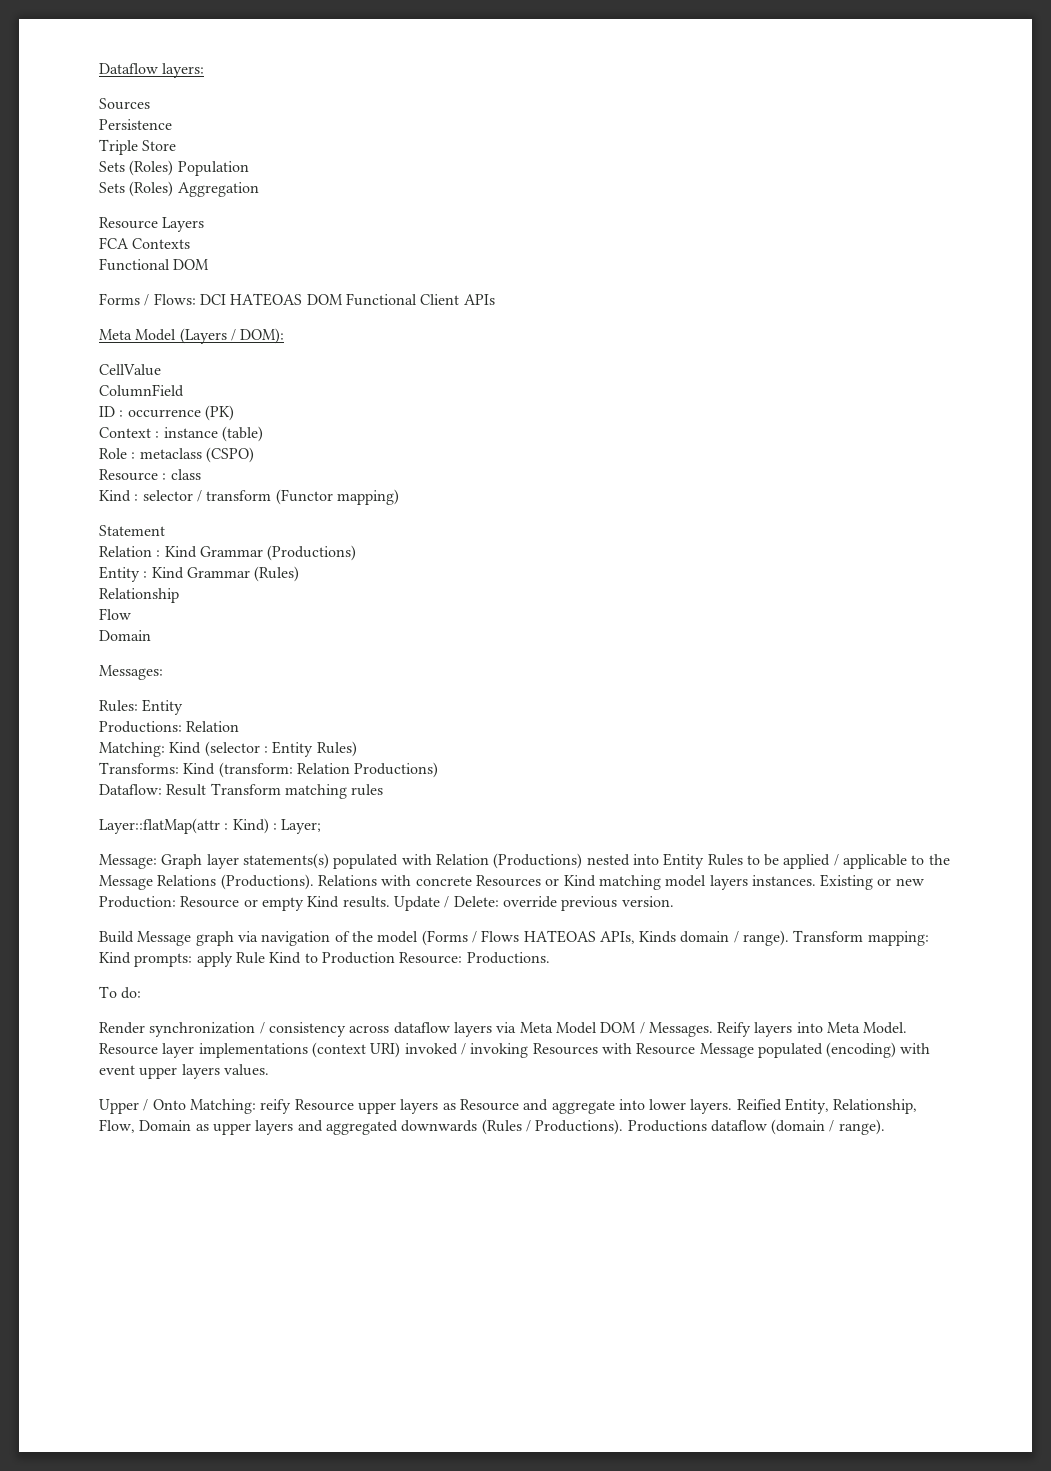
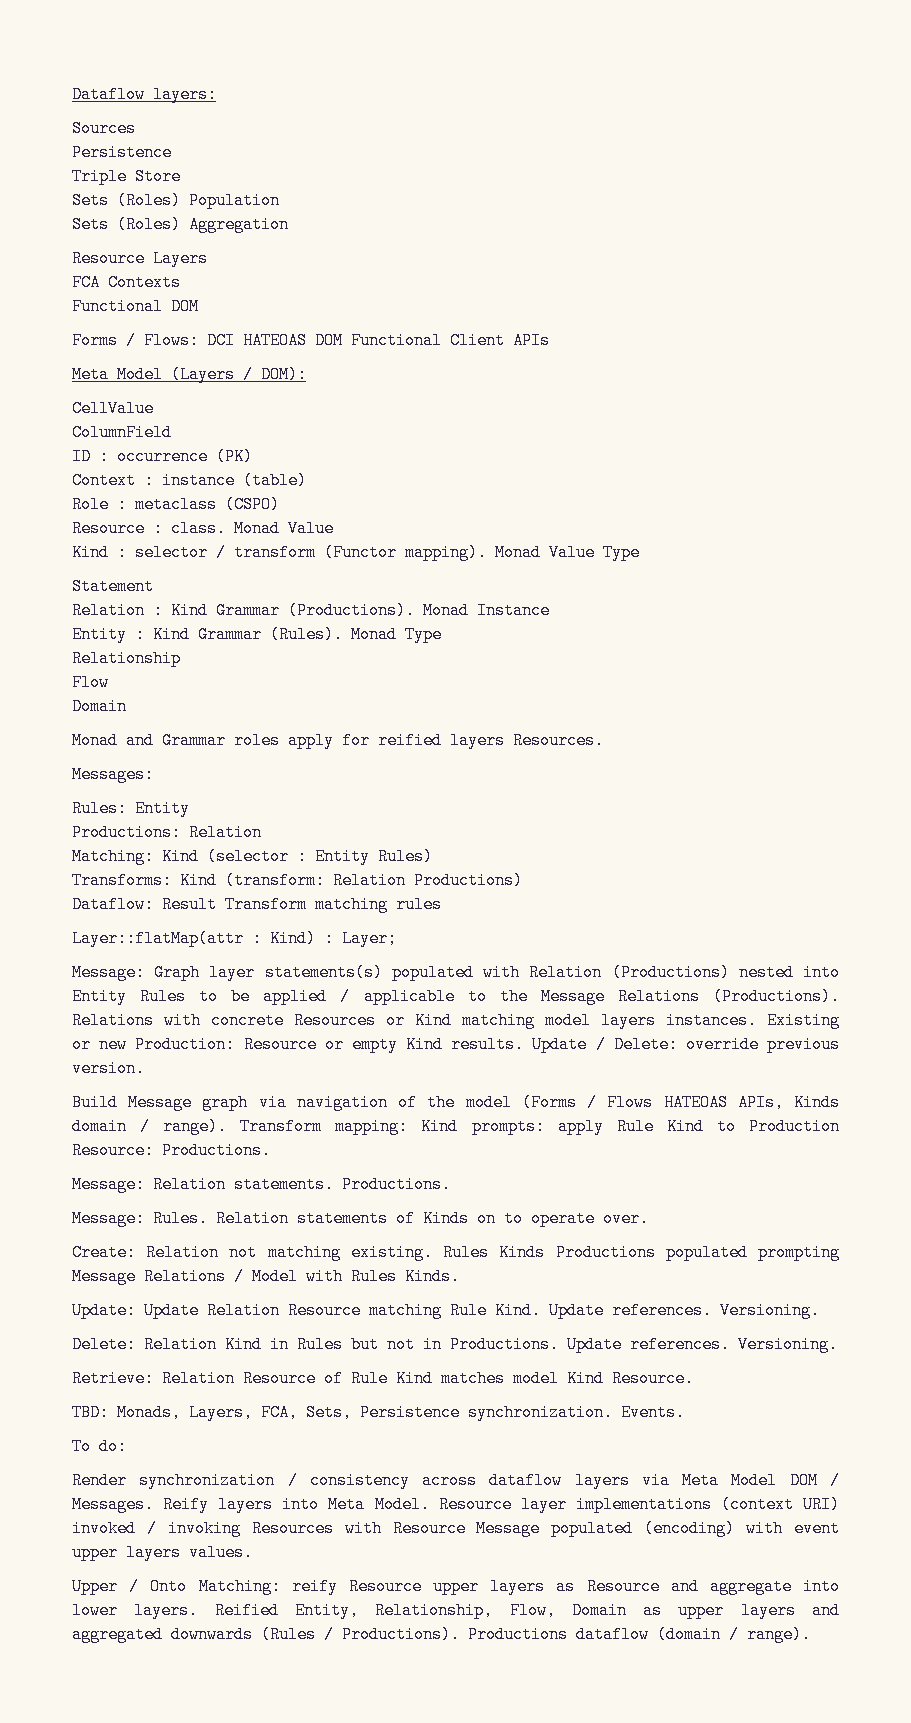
- Resource : class
+ Resource : class. Monad Value
- Kind : selector / transform (Functor mapping)
+ Kind : selector / transform (Functor mapping). Monad Value Type
- Relation : Kind Grammar (Productions)
+ Relation : Kind Grammar (Productions). Monad Instance
- Entity : Kind Grammar (Rules)
+ Entity : Kind Grammar (Rules). Monad Type
+ Monad and Grammar roles apply for reified layers Resources.
+ Message: Relation statements. Productions.
+ Message: Rules. Relation statements of Kinds on to operate over.
+ Create: Relation not matching existing. Rules Kinds Productions populated prompting Message Relations / Model with Rules Kinds.
+ Update: Update Relation Resource matching Rule Kind. Update references. Versioning.
+ Delete: Relation Kind in Rules but not in Productions. Update references. Versioning.
+ Retrieve: Relation Resource of Rule Kind matches model Kind Resource.
+ TBD: Monads, Layers, FCA, Sets, Persistence synchronization. Events.

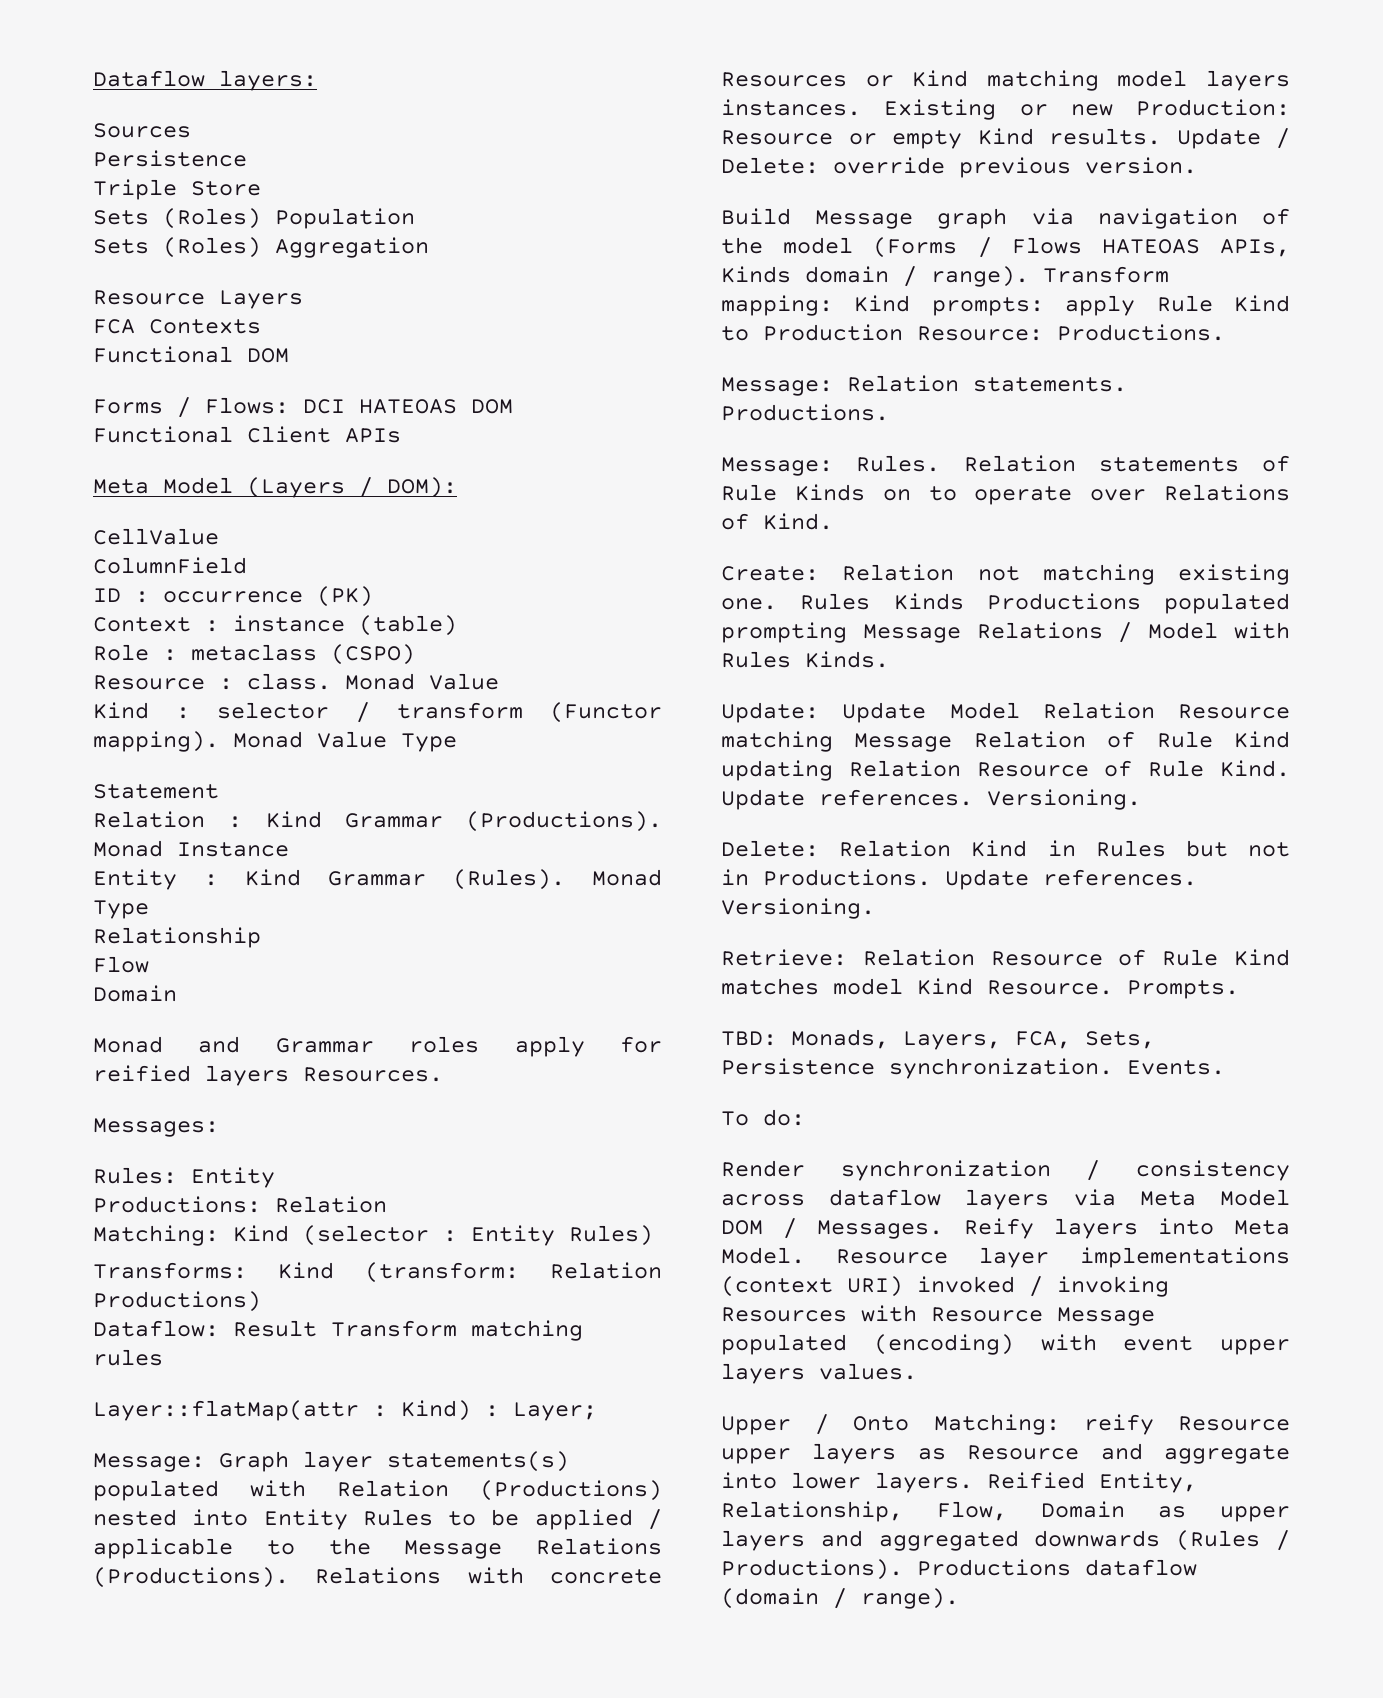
- Relation statements of Kinds on to operate over.
+ Relation statements of Rule Kinds on to operate over Relations of Kind.
- Create: Relation not matching existing.
+ Create: Relation not matching existing one.
- Update: Update Relation Resource matching Rule Kind.
+ Update: Update Model Relation Resource matching Message Relation of Rule Kind updating Relation Resource of Rule Kind.
+ Prompts.

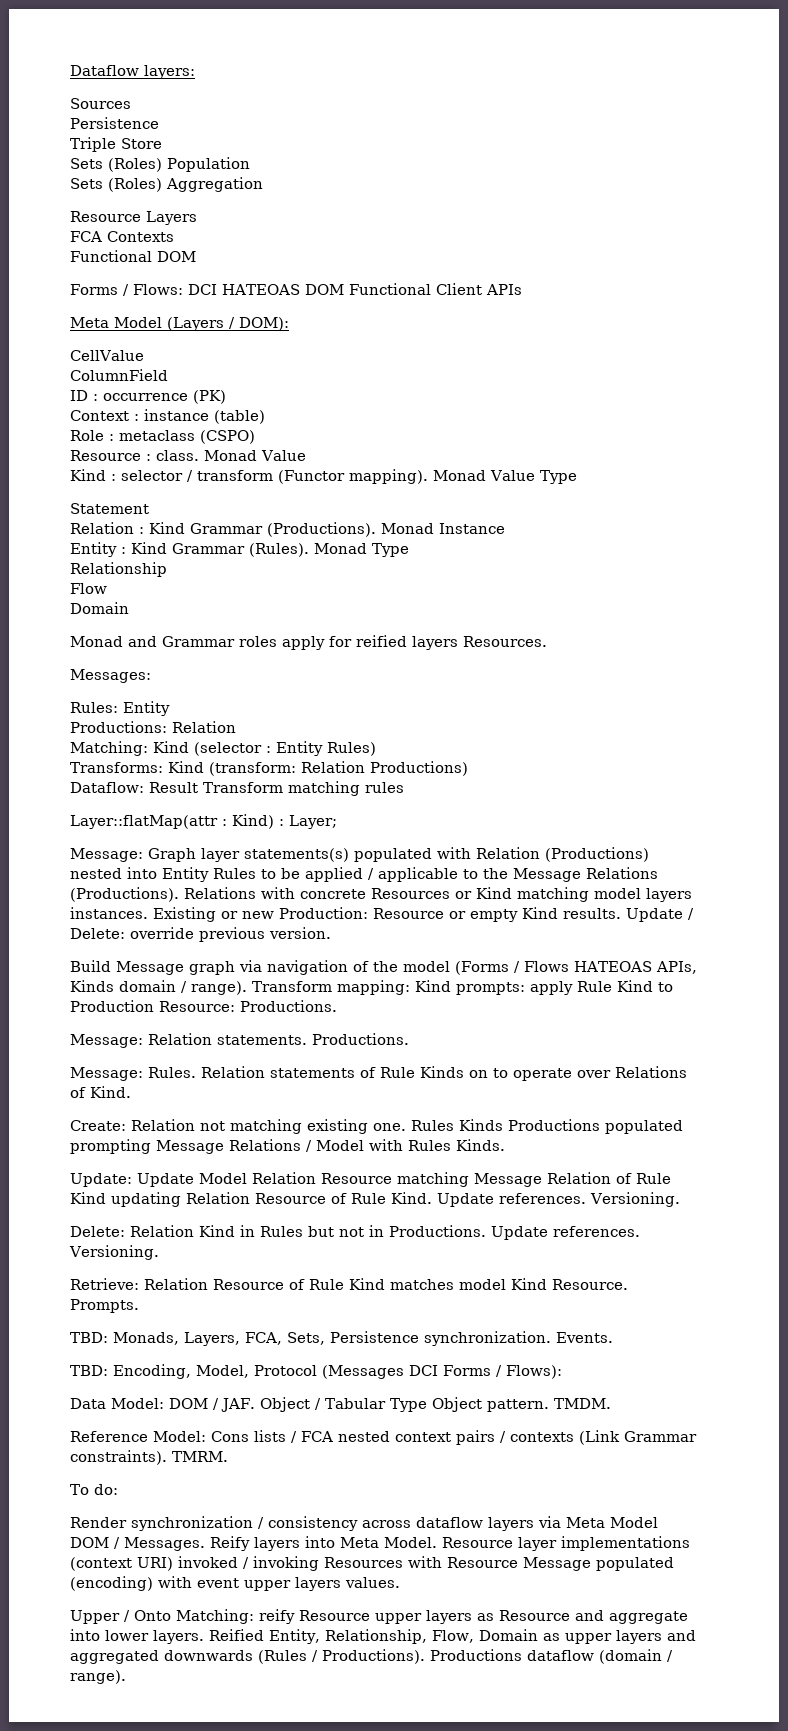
+ TBD: Encoding, Model, Protocol (Messages DCI Forms / Flows):
+ Data Model: DOM / JAF. Object / Tabular Type Object pattern. TMDM.
+ Reference Model: Cons lists / FCA nested context pairs / contexts (Link Grammar constraints). TMRM.

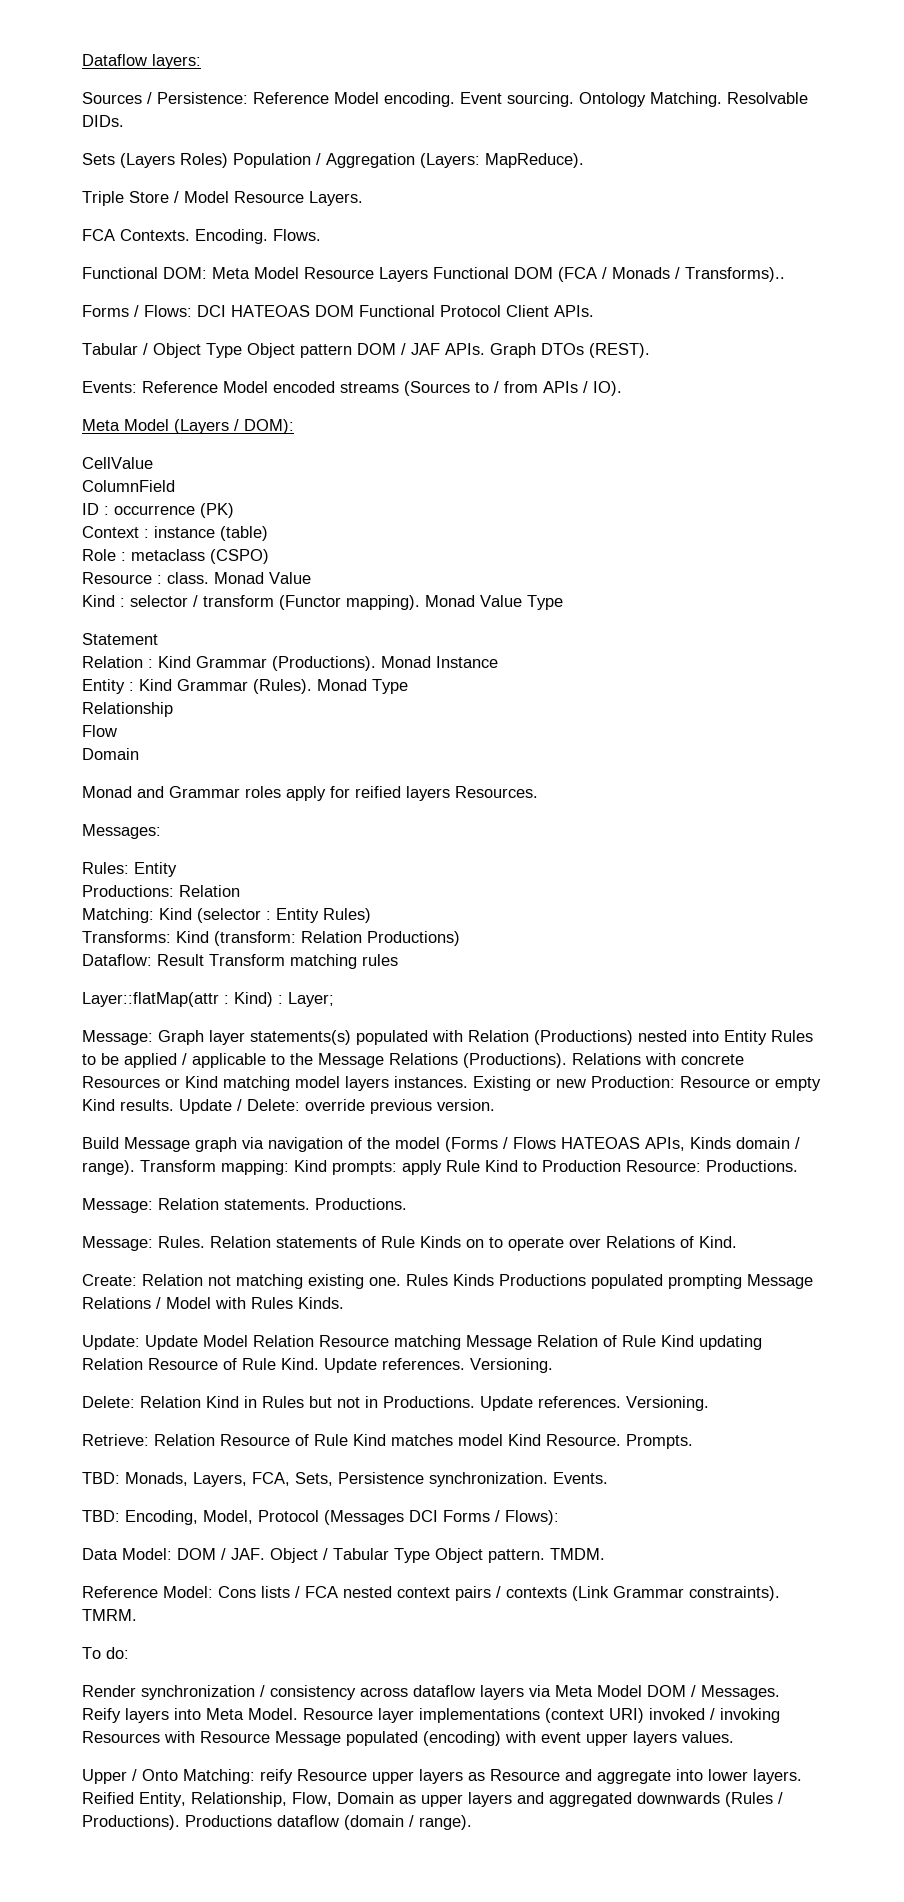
- Sources
- Persistence
- Triple Store
- Sets (Roles) Population
- Sets (Roles) Aggregation
- Resource Layers
- FCA Contexts
- Functional DOM
+ Sources / Persistence: Reference Model encoding. Event sourcing. Ontology Matching. Resolvable DIDs.
+ Sets (Layers Roles) Population / Aggregation (Layers: MapReduce).
+ Triple Store / Model Resource Layers.
+ FCA Contexts. Encoding. Flows.
+ Functional DOM: Meta Model Resource Layers Functional DOM (FCA / Monads / Transforms)..
- Forms / Flows: DCI HATEOAS DOM Functional Client APIs
+ Forms / Flows: DCI HATEOAS DOM Functional Protocol Client APIs.
+ Tabular / Object Type Object pattern DOM / JAF APIs. Graph DTOs (REST).
+ Events: Reference Model encoded streams (Sources to / from APIs / IO).

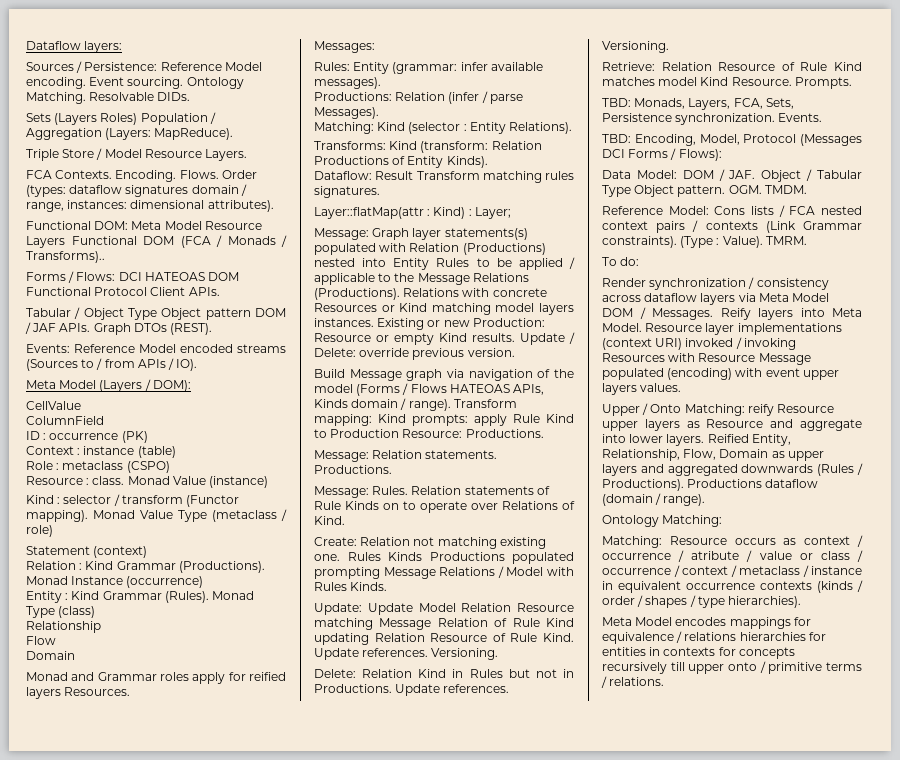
+ Order (types: dataflow signatures domain / range, instances: dimensional attributes).
- Resource : class. Monad Value
+ Resource : class. Monad Value (instance)
- Monad Value Type
+ Monad Value Type (metaclass / role)
- Statement
+ Statement (context)
- Monad Instance
+ Monad Instance (occurrence)
- Monad Type
+ Monad Type (class)
- Rules: Entity
- Productions: Relation
+ Rules: Entity (grammar: infer available messages).
+ Productions: Relation (infer / parse Messages).
- Matching: Kind (selector : Entity Rules)
+ Matching: Kind (selector : Entity Relations).
- Transforms: Kind (transform: Relation Productions)
+ Transforms: Kind (transform: Relation Productions of Entity Kinds).
- Dataflow: Result Transform matching rules
+ Dataflow: Result Transform matching rules signatures.
- TMDM.
+ OGM. TMDM.
+ (Type : Value).
+ Ontology Matching:
+ Matching: Resource occurs as context / occurrence / atribute / value or class / occurrence / context / metaclass / instance in equivalent occurrence contexts (kinds / order / shapes / type hierarchies).
+ Meta Model encodes mappings for equivalence / relations hierarchies for entities in contexts for concepts recursively till upper onto / primitive terms / relations.

